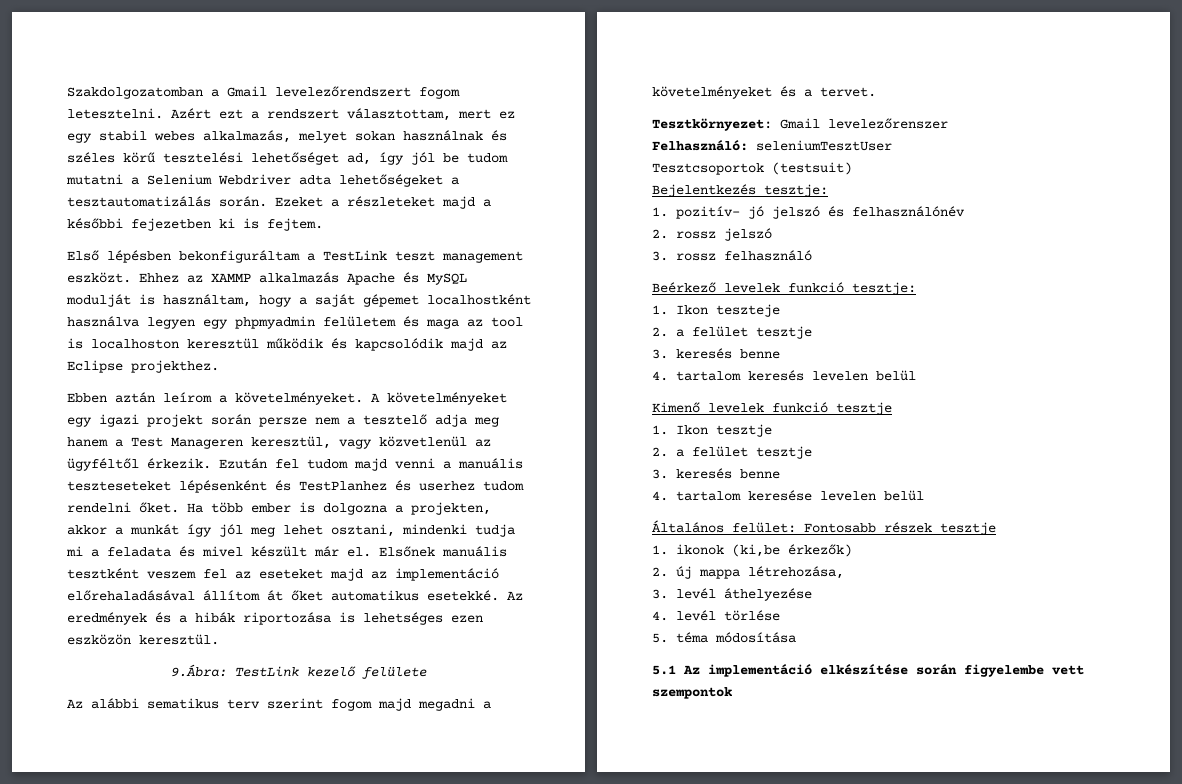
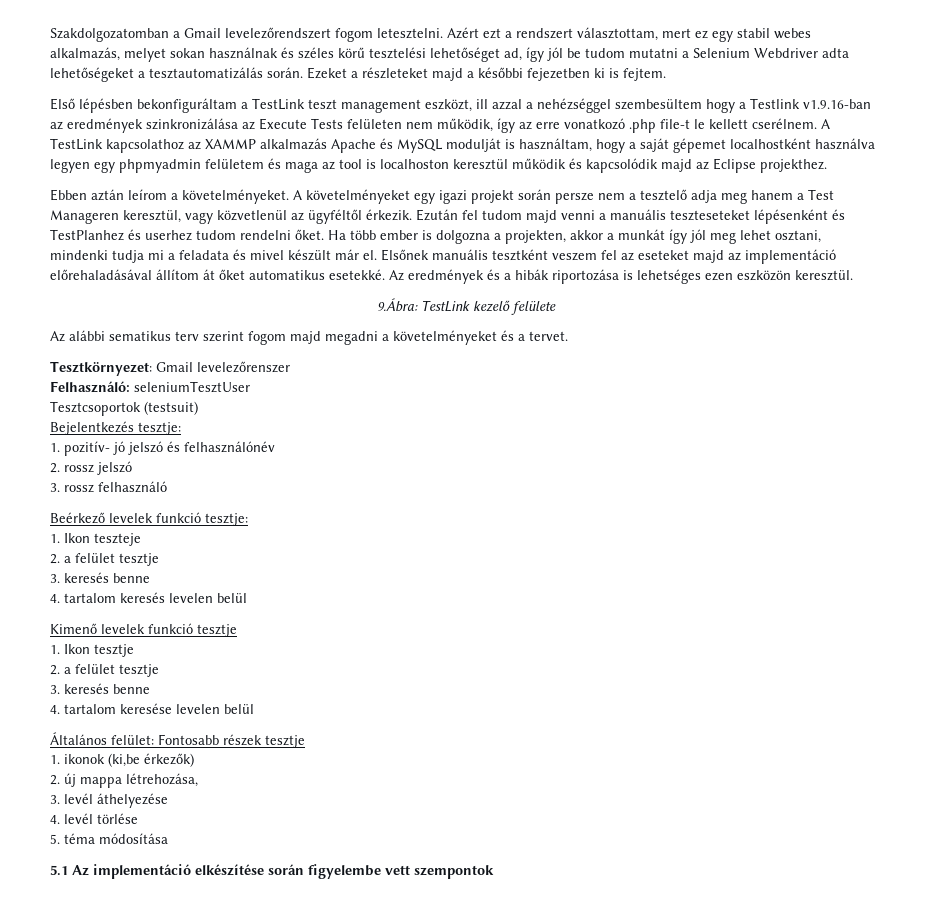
- Első lépésben bekonfiguráltam a TestLink teszt management eszközt. Ehhez az XAMMP alkalmazás Apache és MySQL modulját is használtam, hogy a saját gépemet localhostként használva legyen egy phpmyadmin felületem és maga az tool is localhoston keresztül működik és kapcsolódik majd az Eclipse projekthez.
+ Első lépésben bekonfiguráltam a TestLink teszt management eszközt, ill azzal a nehézséggel szembesültem hogy a Testlink v1.9.16-ban az eredmények szinkronizálása az Execute Tests felületen nem működik, így az erre vonatkozó .php file-t le kellett cserélnem. A TestLink kapcsolathoz az XAMMP alkalmazás Apache és MySQL modulját is használtam, hogy a saját gépemet localhostként használva legyen egy phpmyadmin felületem és maga az tool is localhoston keresztül működik és kapcsolódik majd az Eclipse projekthez.

